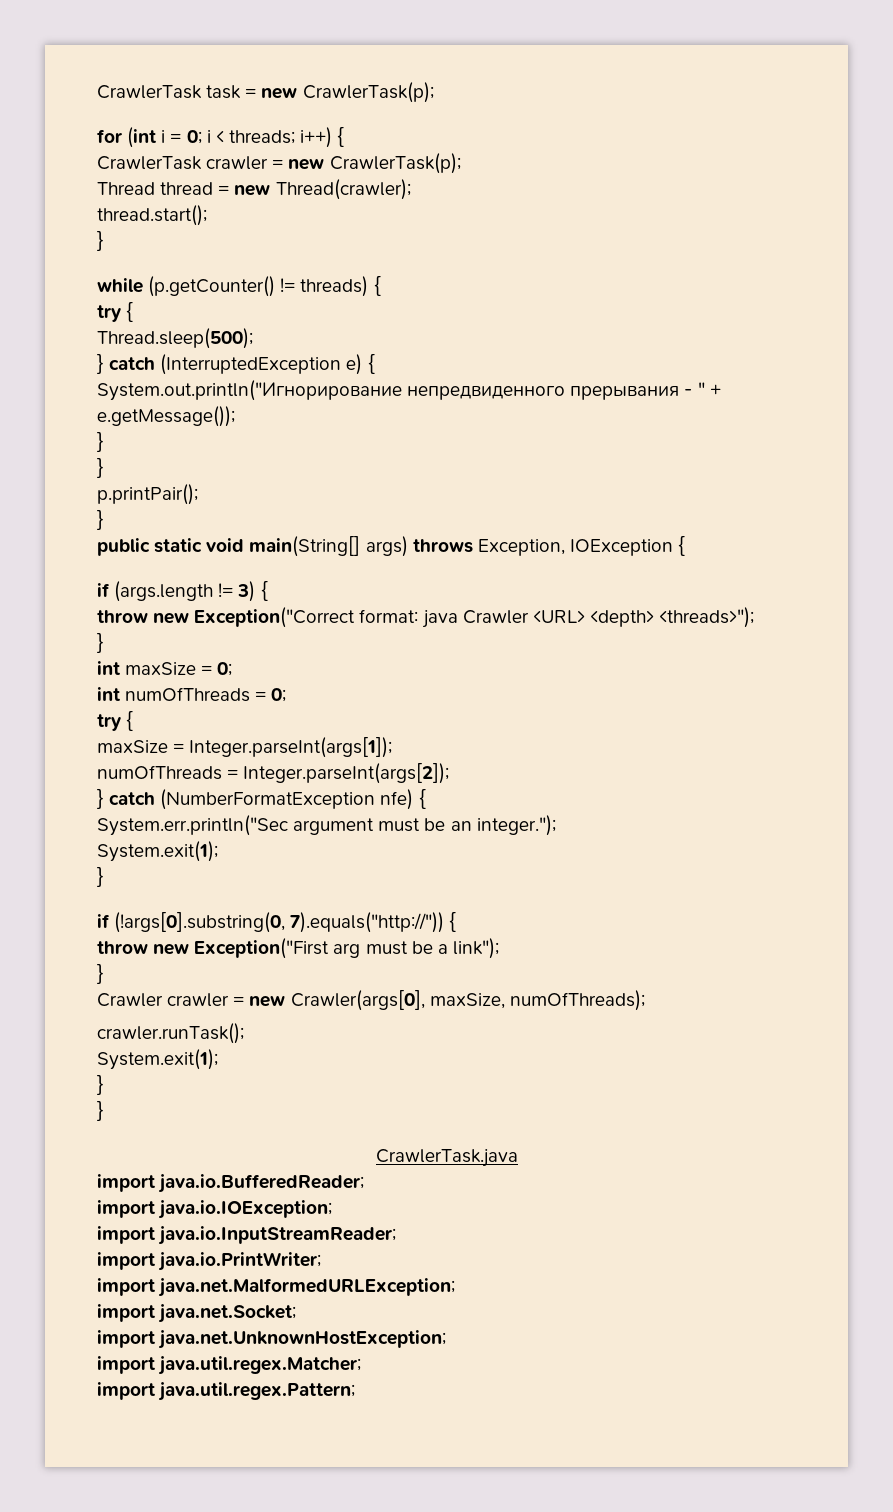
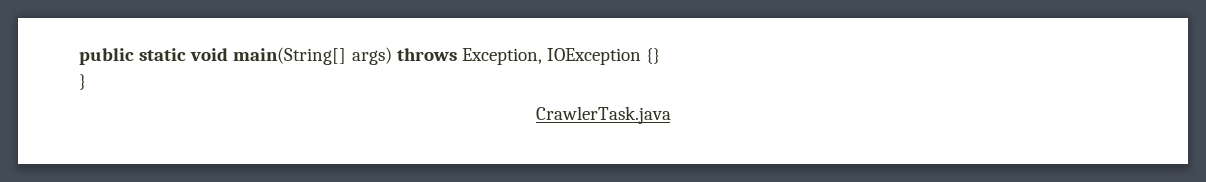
- CrawlerTask task = new CrawlerTask(p);
- for (int i = 0; i < threads; i++) {
- CrawlerTask crawler = new CrawlerTask(p);
- Thread thread = new Thread(crawler);
- thread.start();
- }
- while (p.getCounter() != threads) {
- try {
- Thread.sleep(500);
- } catch (InterruptedException e) {
- System.out.println("Игнорирование непредвиденного прерывания - " + e.getMessage());
- }
- }
- p.printPair();
- }
- public static void main(String[] args) throws Exception, IOException {
- if (args.length != 3) {
- throw new Exception("Correct format: java Crawler <URL> <depth> <threads>");
- }
- int maxSize = 0;
- int numOfThreads = 0;
- try {
- maxSize = Integer.parseInt(args[1]);
- numOfThreads = Integer.parseInt(args[2]);
- } catch (NumberFormatException nfe) {
- System.err.println("Sec argument must be an integer.");
- System.exit(1);
- }
- if (!args[0].substring(0, 7).equals("http://")) {
- throw new Exception("First arg must be a link");
- }
- Crawler crawler = new Crawler(args[0], maxSize, numOfThreads);
- crawler.runTask();
- System.exit(1);
- }
+ public static void main(String[] args) throws Exception, IOException {}
  }
  CrawlerTask.java
- import java.io.BufferedReader;
- import java.io.IOException;
- import java.io.InputStreamReader;
- import java.io.PrintWriter;
- import java.net.MalformedURLException;
- import java.net.Socket;
- import java.net.UnknownHostException;
- import java.util.regex.Matcher;
- import java.util.regex.Pattern;

